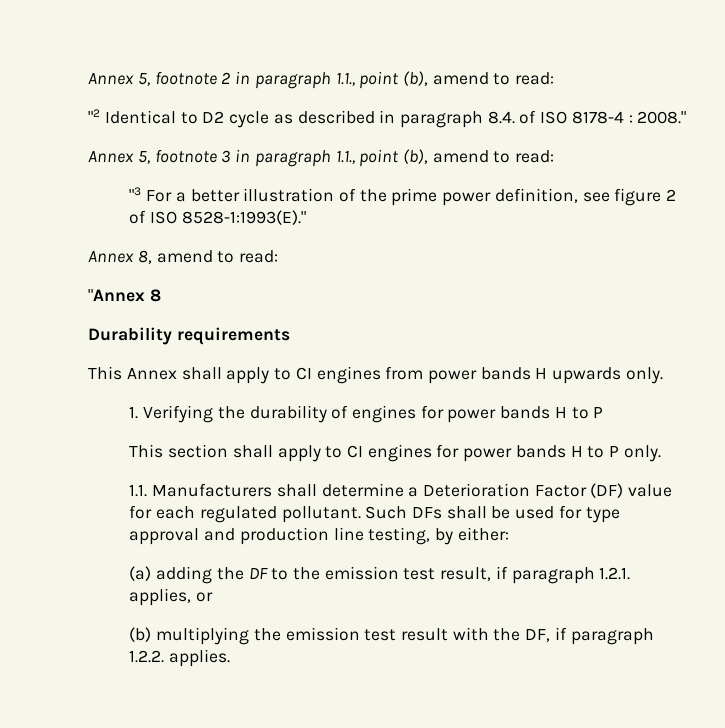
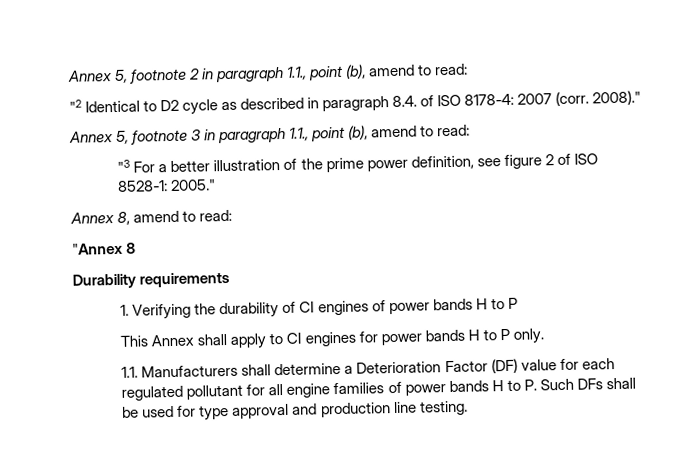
- "2 Identical to D2 cycle as described in paragraph 8.4. of ISO 8178-4 : 2008."
+ "2 Identical to D2 cycle as described in paragraph 8.4. of ISO 8178-4: 2007 (corr. 2008)."
- "3 For a better illustration of the prime power definition, see figure 2 of ISO 8528-1:1993(E)."
+ "3 For a better illustration of the prime power definition, see figure 2 of ISO 8528-1: 2005."
- This Annex shall apply to CI engines from power bands H upwards only.
- 1. Verifying the durability of engines for power bands H to P
+ 1. Verifying the durability of CI engines of power bands H to P
- This section shall apply to CI engines for power bands H to P only.
+ This Annex shall apply to CI engines for power bands H to P only.
- 1.1. Manufacturers shall determine a Deterioration Factor (DF) value for each regulated pollutant. Such DFs shall be used for type approval and production line testing, by either:
- (a) adding the DF to the emission test result, if paragraph 1.2.1. applies, or
- (b) multiplying the emission test result with the DF, if paragraph 1.2.2. applies.
+ 1.1. Manufacturers shall determine a Deterioration Factor (DF) value for each regulated pollutant for all engine families of power bands H to P. Such DFs shall be used for type approval and production line testing.

